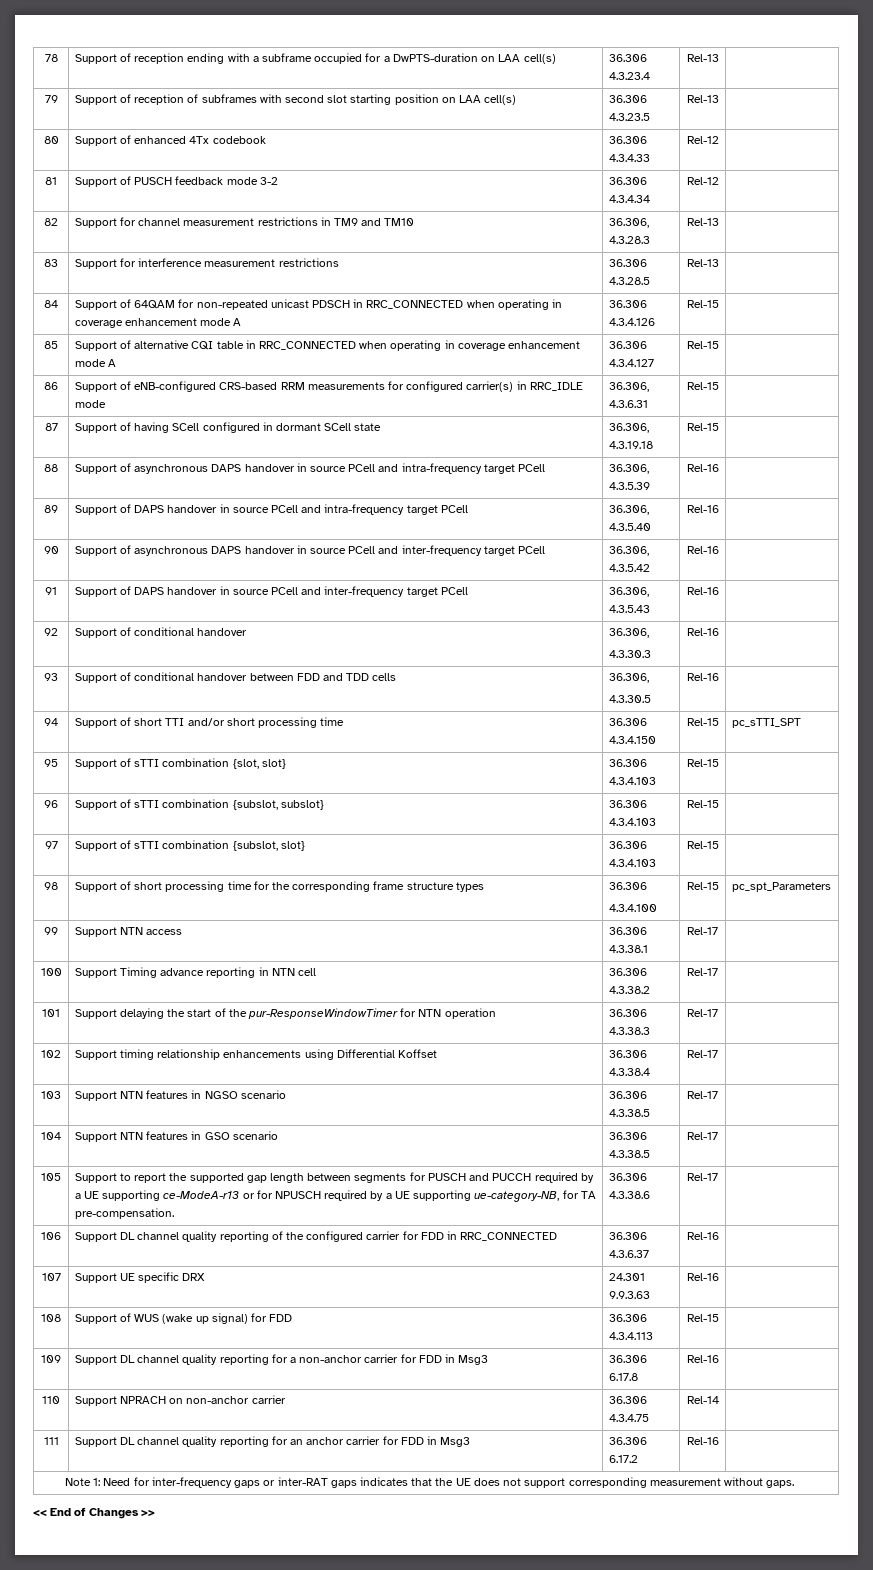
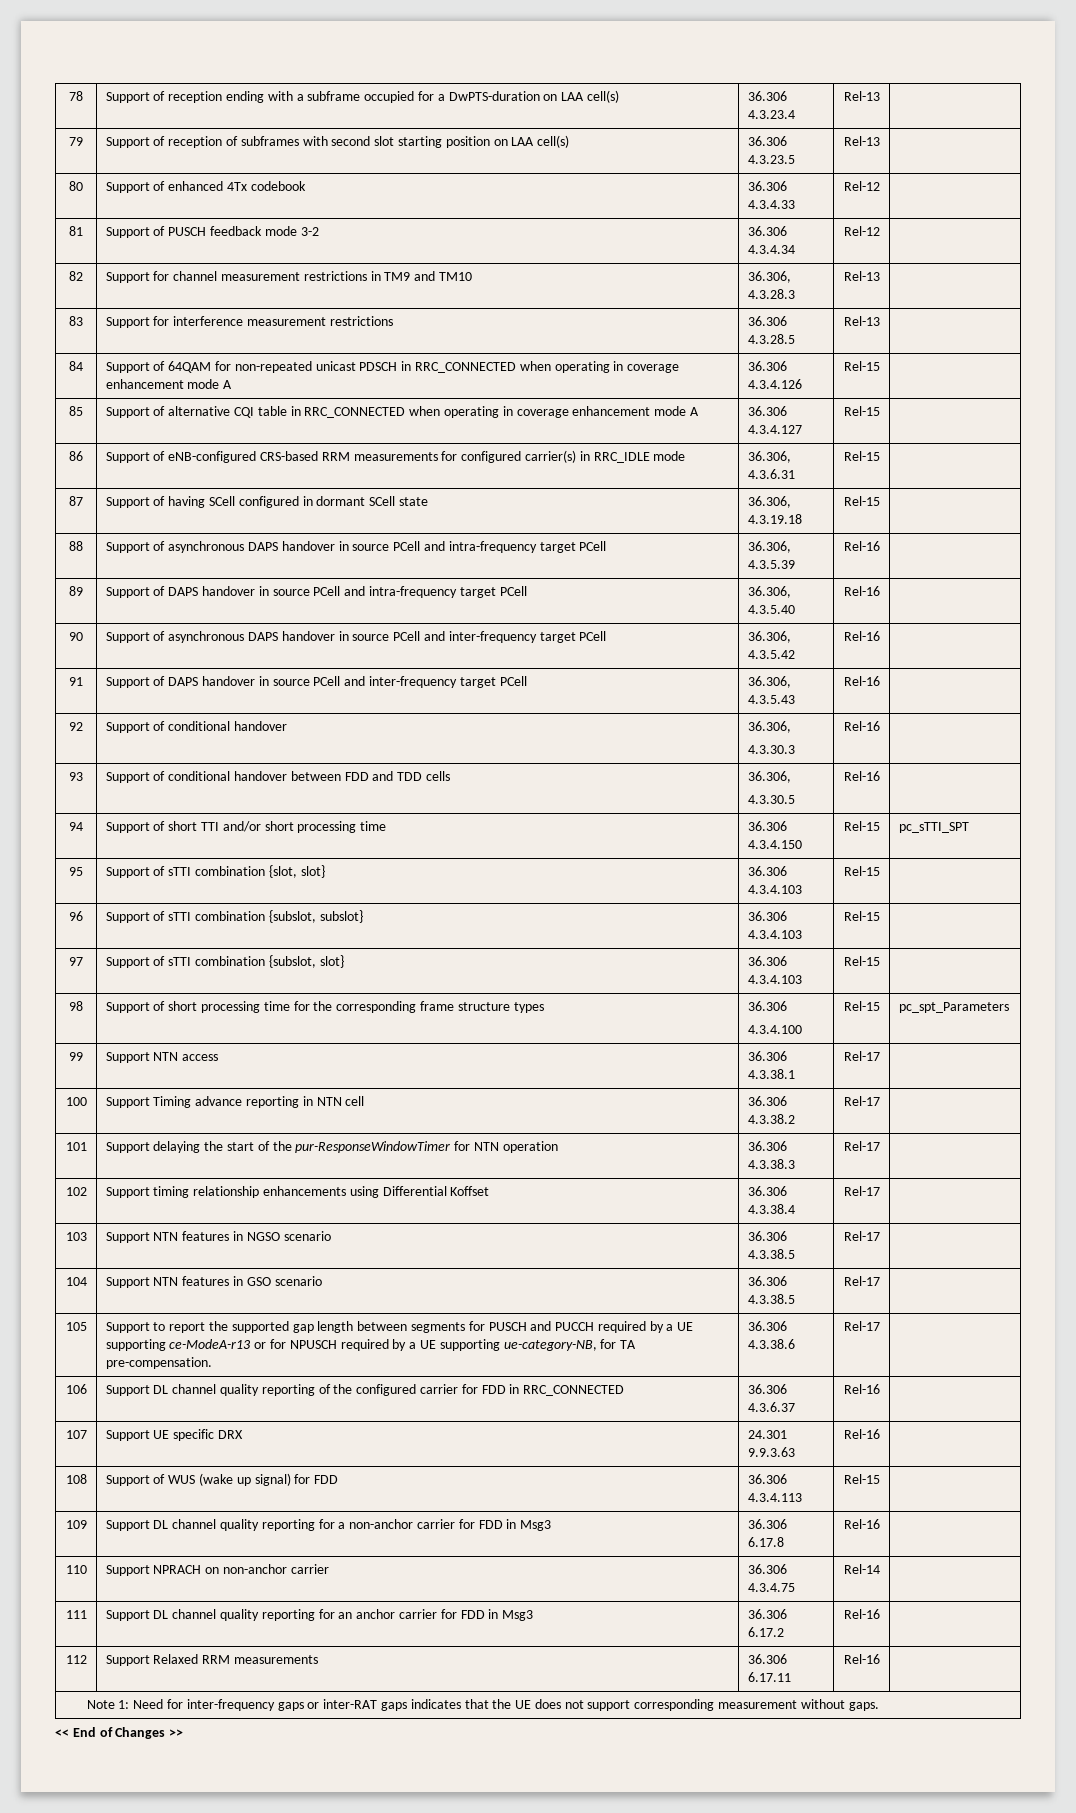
+ 112 | Support Relaxed RRM measurements | 36.306 6.17.11 | Rel-16 |

